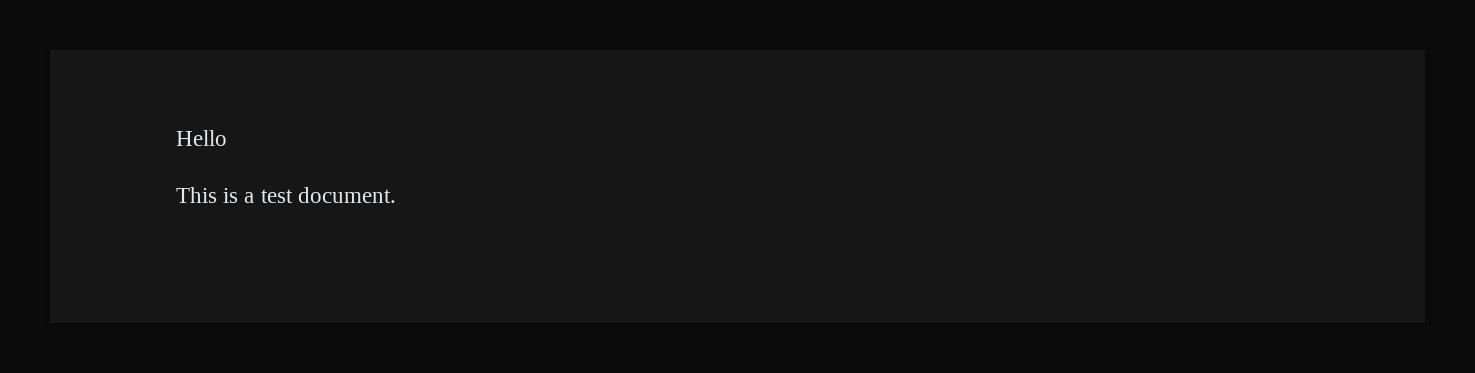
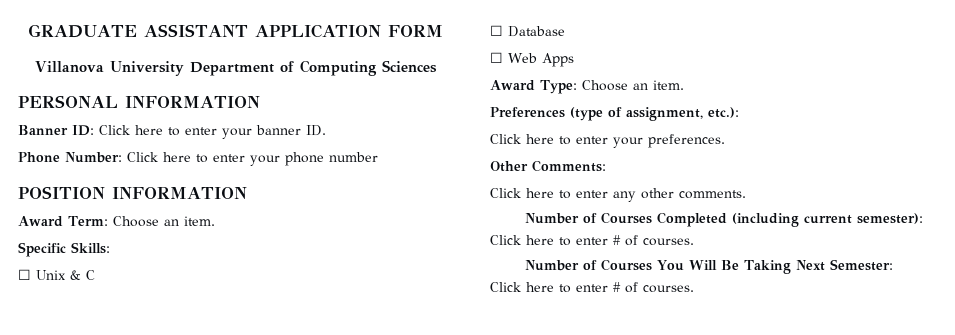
- Hello
- This is a test document.
+ GRADUATE ASSISTANT APPLICATION FORM
+ Villanova University Department of Computing Sciences
+ PERSONAL INFORMATION
+ Banner ID: Click here to enter your banner ID.
+ Phone Number: Click here to enter your phone number
+ POSITION INFORMATION
+ Award Term: Choose an item.
+ Specific Skills:
+ ☐ Unix & C
+ ☐ Database
+ ☐ Web Apps
+ Award Type: Choose an item.
+ Preferences (type of assignment, etc.):
+ Click here to enter your preferences.
+ Other Comments:
+ Click here to enter any other comments.
+ Number of Courses Completed (including current semester): Click here to enter # of courses.
+ Number of Courses You Will Be Taking Next Semester: Click here to enter # of courses.

